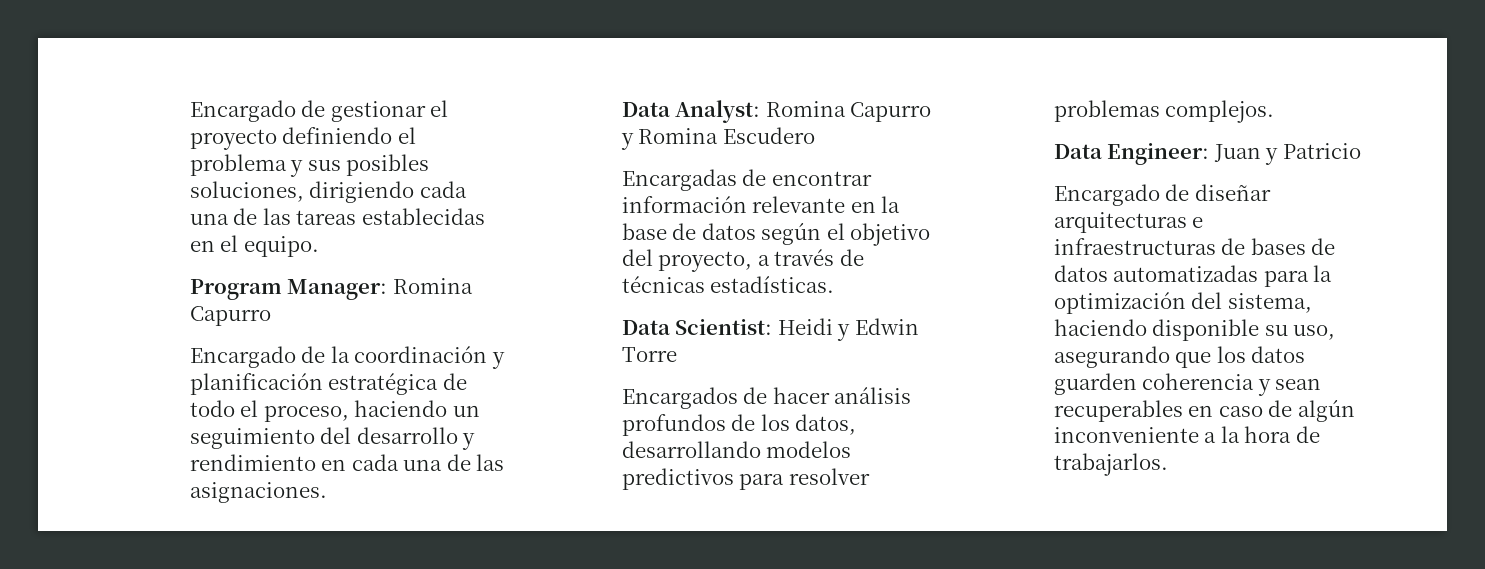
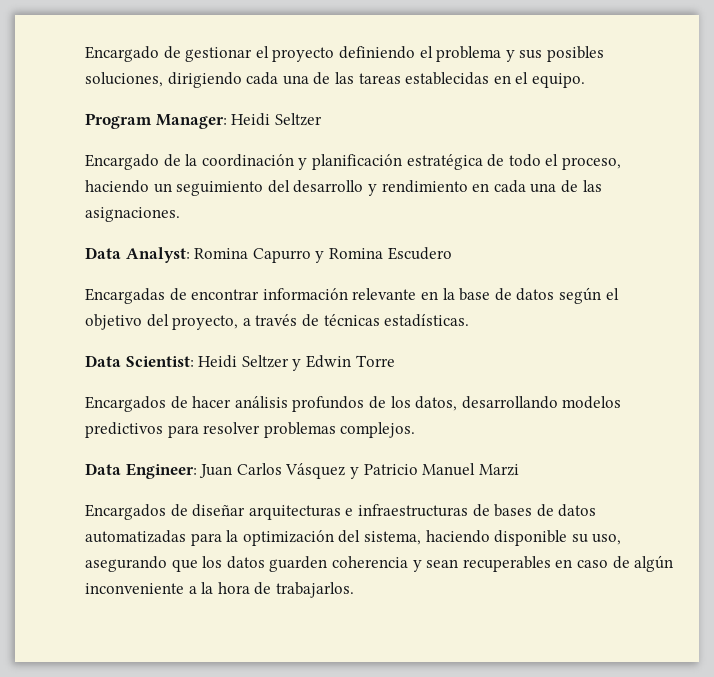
- Program Manager: Romina Capurro
+ Program Manager: Heidi Seltzer
- Data Scientist: Heidi y Edwin Torre
+ Data Scientist: Heidi Seltzer y Edwin Torre
- Data Engineer: Juan y Patricio
- Encargado de diseñar arquitecturas e infraestructuras de bases de datos automatizadas para la optimización del sistema, haciendo disponible su uso, asegurando que los datos guarden coherencia y sean recuperables en caso de algún inconveniente a la hora de trabajarlos.
+ Data Engineer: Juan Carlos Vásquez y Patricio Manuel Marzi
+ Encargados de diseñar arquitecturas e infraestructuras de bases de datos automatizadas para la optimización del sistema, haciendo disponible su uso, asegurando que los datos guarden coherencia y sean recuperables en caso de algún inconveniente a la hora de trabajarlos.

